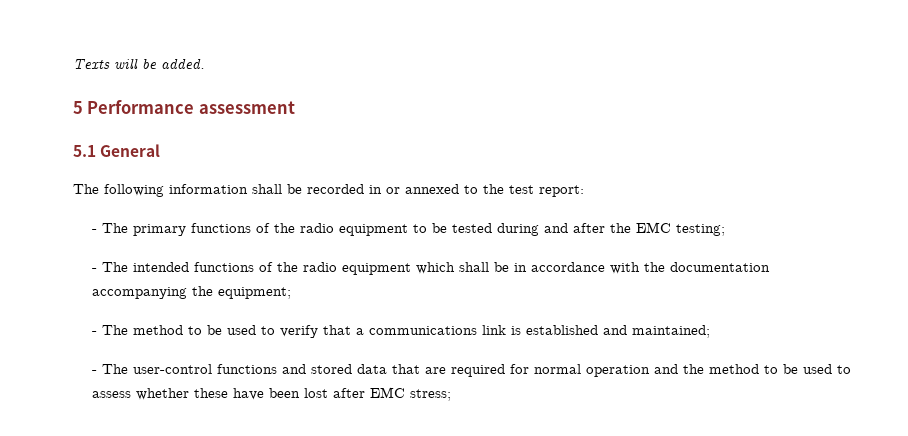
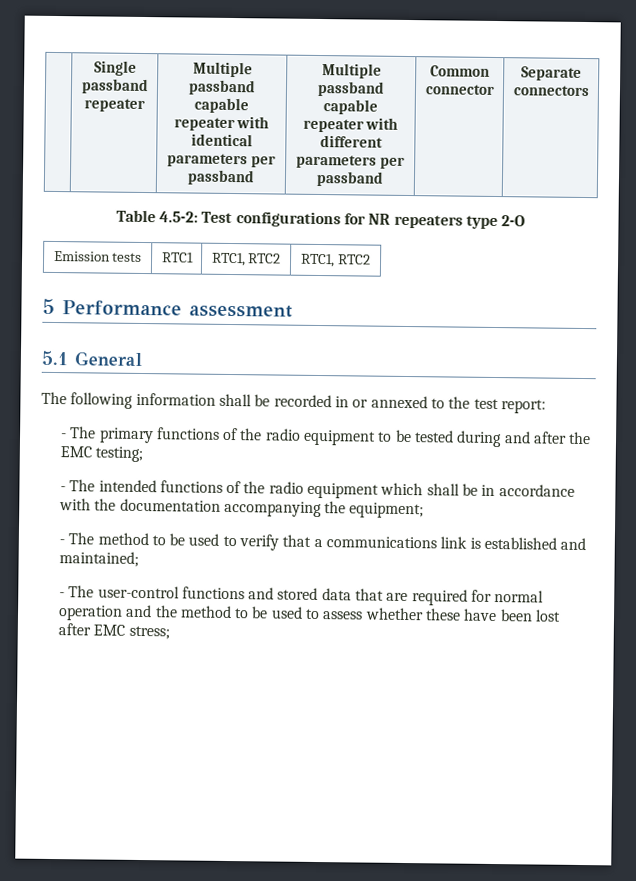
- Texts will be added.
+ | Single passband repeater | Multiple passband capable repeater with identical parameters per passband | Multiple passband capable repeater with different parameters per passband | Common connector | Separate connectors
+ Table 4.5-2: Test configurations for NR repeaters type 2-O
+ Emission tests | RTC1 | RTC1, RTC2 | RTC1, RTC2

